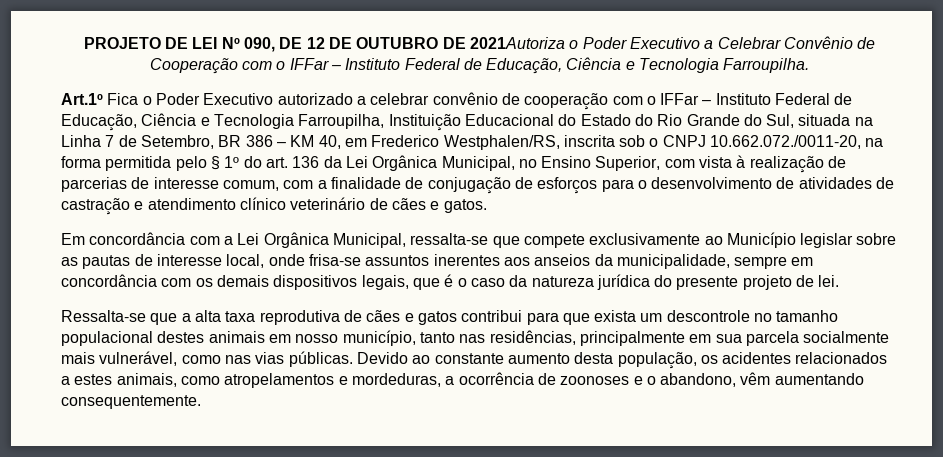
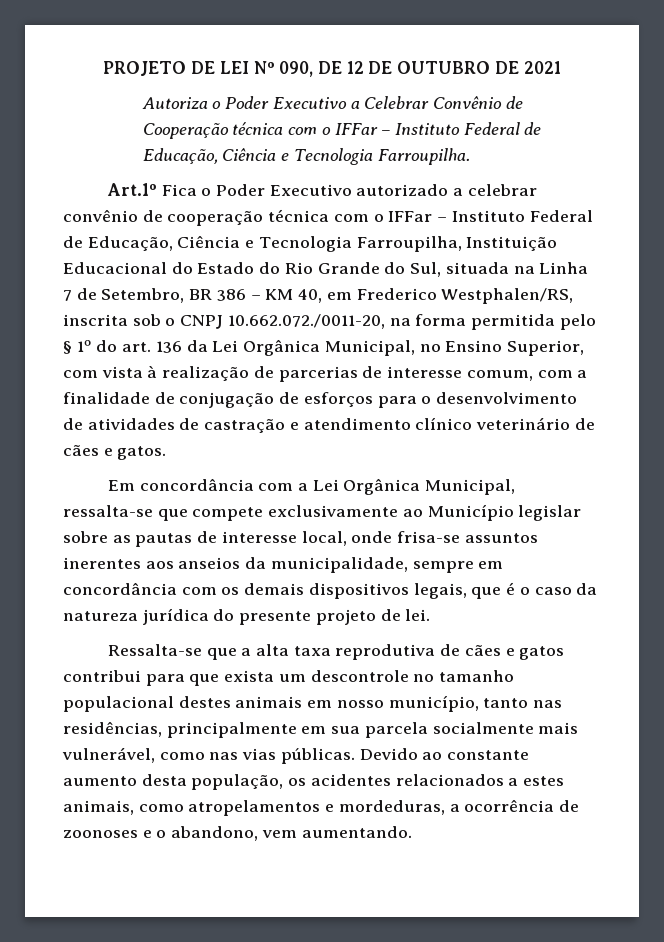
- PROJETO DE LEI Nº 090, DE 12 DE OUTUBRO DE 2021Autoriza o Poder Executivo a Celebrar Convênio de Cooperação com o IFFar – Instituto Federal de Educação, Ciência e Tecnologia Farroupilha.
+ PROJETO DE LEI Nº 090, DE 12 DE OUTUBRO DE 2021
+ Autoriza o Poder Executivo a Celebrar Convênio de Cooperação técnica com o IFFar – Instituto Federal de Educação, Ciência e Tecnologia Farroupilha.
- Art.1º Fica o Poder Executivo autorizado a celebrar convênio de cooperação com o IFFar – Instituto Federal de Educação, Ciência e Tecnologia Farroupilha, Instituição Educacional do Estado do Rio Grande do Sul, situada na Linha 7 de Setembro, BR 386 – KM 40, em Frederico Westphalen/RS, inscrita sob o CNPJ 10.662.072./0011-20, na forma permitida pelo § 1º do art. 136 da Lei Orgânica Municipal, no Ensino Superior, com vista à realização de parcerias de interesse comum, com a finalidade de conjugação de esforços para o desenvolvimento de atividades de castração e atendimento clínico veterinário de cães e gatos.
+ Art.1º Fica o Poder Executivo autorizado a celebrar convênio de cooperação técnica com o IFFar – Instituto Federal de Educação, Ciência e Tecnologia Farroupilha, Instituição Educacional do Estado do Rio Grande do Sul, situada na Linha 7 de Setembro, BR 386 – KM 40, em Frederico Westphalen/RS, inscrita sob o CNPJ 10.662.072./0011-20, na forma permitida pelo § 1º do art. 136 da Lei Orgânica Municipal, no Ensino Superior, com vista à realização de parcerias de interesse comum, com a finalidade de conjugação de esforços para o desenvolvimento de atividades de castração e atendimento clínico veterinário de cães e gatos.
- Devido ao constante aumento desta população, os acidentes relacionados a estes animais, como atropelamentos e mordeduras, a ocorrência de zoonoses e o abandono, vêm aumentando consequentemente.
+ Devido ao constante aumento desta população, os acidentes relacionados a estes animais, como atropelamentos e mordeduras, a ocorrência de zoonoses e o abandono, vem aumentando.

